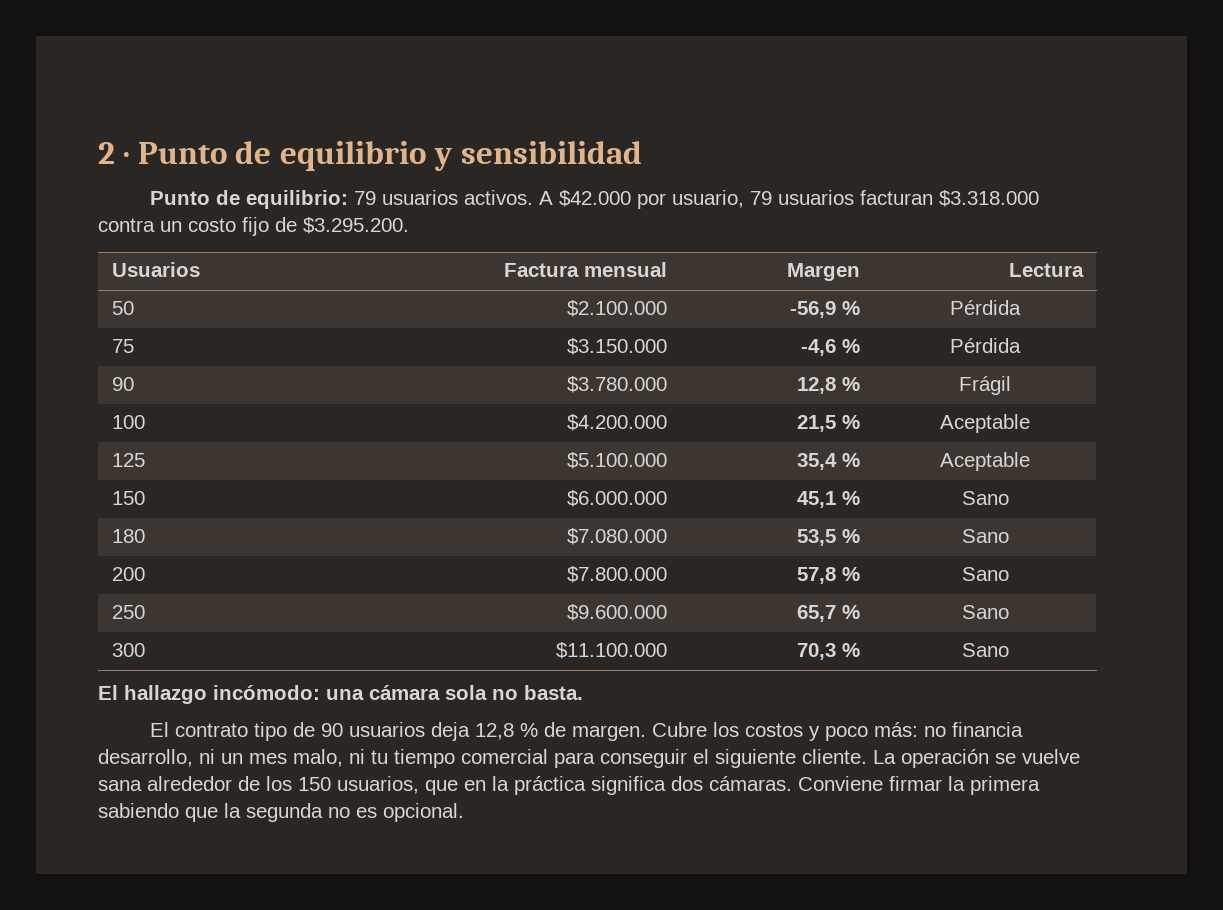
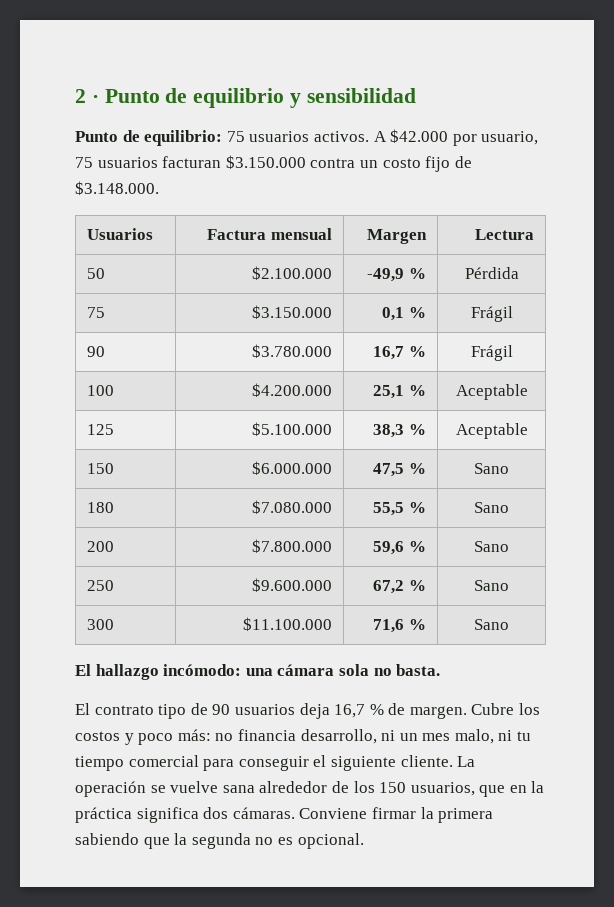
- Punto de equilibrio: 79 usuarios activos.
+ Punto de equilibrio: 75 usuarios activos.
- A $42.000 por usuario, 79 usuarios facturan $3.318.000 contra un costo fijo de $3.295.200.
+ A $42.000 por usuario, 75 usuarios facturan $3.150.000 contra un costo fijo de $3.148.000.
- 50 | $2.100.000 | -56,9 % | Pérdida
+ 50 | $2.100.000 | -49,9 % | Pérdida
- 75 | $3.150.000 | -4,6 % | Pérdida
+ 75 | $3.150.000 | 0,1 % | Frágil
- 90 | $3.780.000 | 12,8 % | Frágil
+ 90 | $3.780.000 | 16,7 % | Frágil
- 100 | $4.200.000 | 21,5 % | Aceptable
+ 100 | $4.200.000 | 25,1 % | Aceptable
- 125 | $5.100.000 | 35,4 % | Aceptable
+ 125 | $5.100.000 | 38,3 % | Aceptable
- 150 | $6.000.000 | 45,1 % | Sano
+ 150 | $6.000.000 | 47,5 % | Sano
- 180 | $7.080.000 | 53,5 % | Sano
+ 180 | $7.080.000 | 55,5 % | Sano
- 200 | $7.800.000 | 57,8 % | Sano
+ 200 | $7.800.000 | 59,6 % | Sano
- 250 | $9.600.000 | 65,7 % | Sano
+ 250 | $9.600.000 | 67,2 % | Sano
- 300 | $11.100.000 | 70,3 % | Sano
+ 300 | $11.100.000 | 71,6 % | Sano
- El contrato tipo de 90 usuarios deja 12,8 % de margen.
+ El contrato tipo de 90 usuarios deja 16,7 % de margen.

